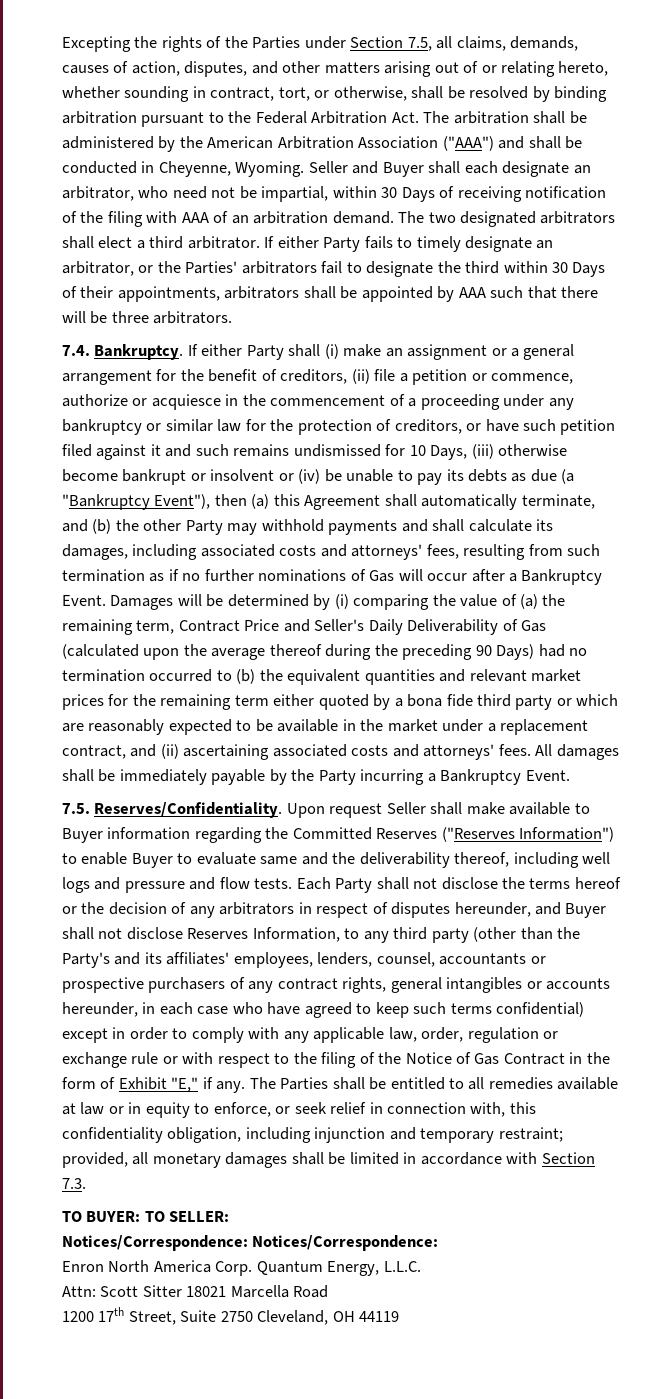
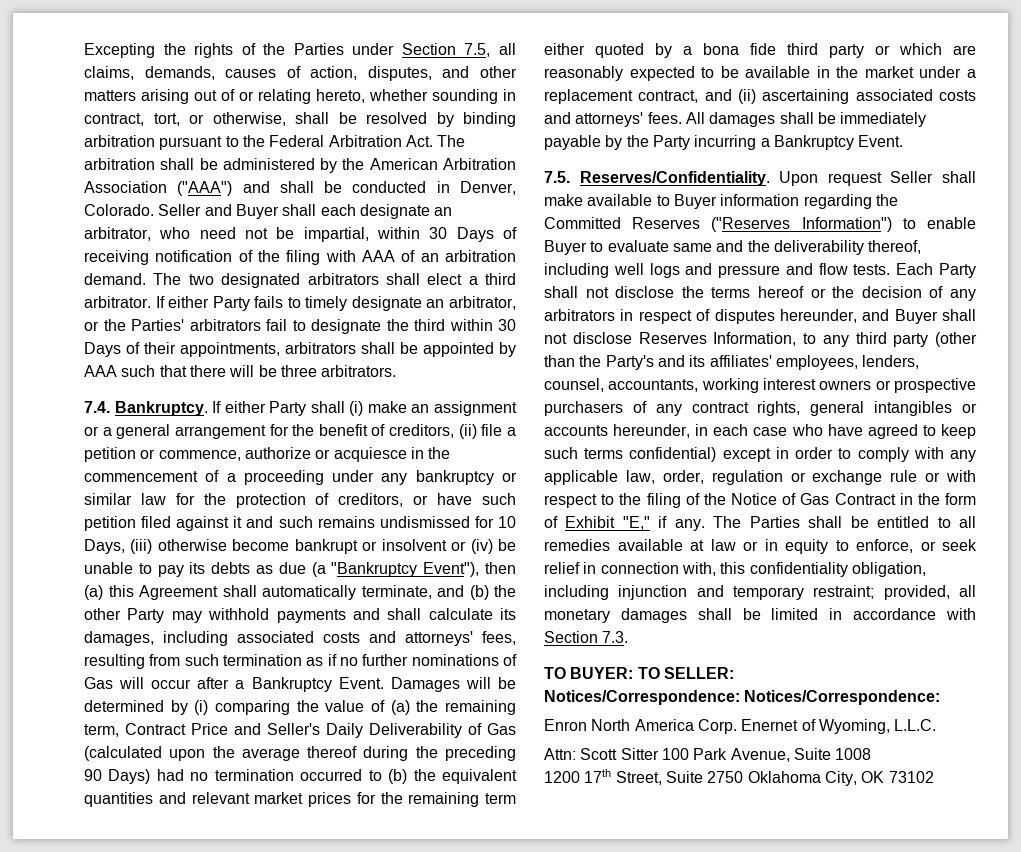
- Excepting the rights of the Parties under Section 7.5, all claims, demands, causes of action, disputes, and other matters arising out of or relating hereto, whether sounding in contract, tort, or otherwise, shall be resolved by binding arbitration pursuant to the Federal Arbitration Act. The arbitration shall be administered by the American Arbitration Association ("AAA") and shall be conducted in Cheyenne, Wyoming.
+ Excepting the rights of the Parties under Section 7.5, all claims, demands, causes of action, disputes, and other matters arising out of or relating hereto, whether sounding in contract, tort, or otherwise, shall be resolved by binding arbitration pursuant to the Federal Arbitration Act. The arbitration shall be administered by the American Arbitration Association ("AAA") and shall be conducted in Denver, Colorado.
- Each Party shall not disclose the terms hereof or the decision of any arbitrators in respect of disputes hereunder, and Buyer shall not disclose Reserves Information, to any third party (other than the Party's and its affiliates' employees, lenders, counsel, accountants or prospective purchasers of any contract rights, general intangibles or accounts hereunder, in each case who have agreed to keep such terms confidential) except in order to comply with any applicable law, order, regulation or exchange rule or with respect to the filing of the Notice of Gas Contract in the form of Exhibit "E," if any.
+ Each Party shall not disclose the terms hereof or the decision of any arbitrators in respect of disputes hereunder, and Buyer shall not disclose Reserves Information, to any third party (other than the Party's and its affiliates' employees, lenders, counsel, accountants, working interest owners or prospective purchasers of any contract rights, general intangibles or accounts hereunder, in each case who have agreed to keep such terms confidential) except in order to comply with any applicable law, order, regulation or exchange rule or with respect to the filing of the Notice of Gas Contract in the form of Exhibit "E," if any.
- Quantum Energy, L.L.C.
+ Enernet of Wyoming, L.L.C.
- Attn: Scott Sitter 18021 Marcella Road
+ Attn: Scott Sitter 100 Park Avenue, Suite 1008
- 1200 17th Street, Suite 2750 Cleveland, OH 44119
+ 1200 17th Street, Suite 2750 Oklahoma City, OK 73102

